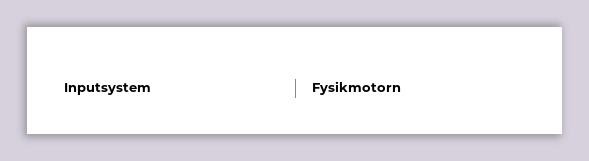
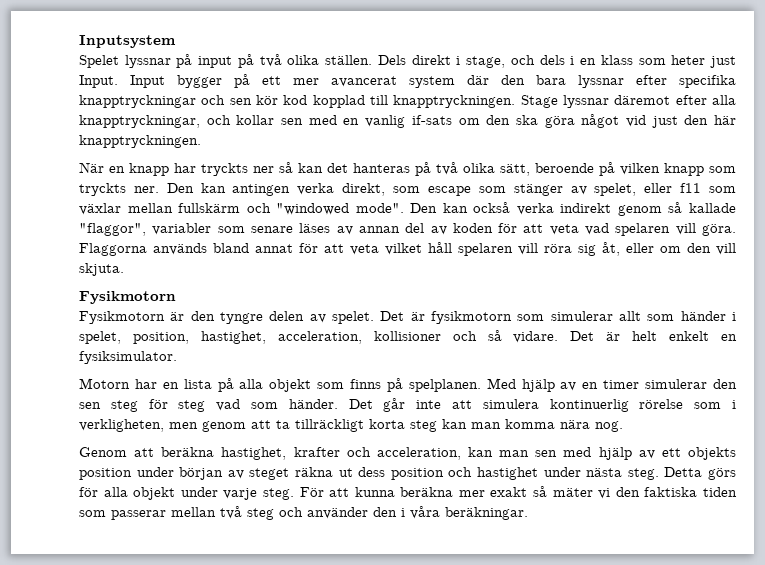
+ Spelet lyssnar på input på två olika ställen. Dels direkt i stage, och dels i en klass som heter just Input. Input bygger på ett mer avancerat system där den bara lyssnar efter specifika knapptryckningar och sen kör kod kopplad till knapptryckningen. Stage lyssnar däremot efter alla knapptryckningar, och kollar sen med en vanlig if-sats om den ska göra något vid just den här knapptryckningen.
+ När en knapp har tryckts ner så kan det hanteras på två olika sätt, beroende på vilken knapp som tryckts ner. Den kan antingen verka direkt, som escape som stänger av spelet, eller f11 som växlar mellan fullskärm och "windowed mode". Den kan också verka indirekt genom så kallade "flaggor", variabler som senare läses av annan del av koden för att veta vad spelaren vill göra. Flaggorna används bland annat för att veta vilket håll spelaren vill röra sig åt, eller om den vill skjuta.
  Fysikmotorn
+ Fysikmotorn är den tyngre delen av spelet. Det är fysikmotorn som simulerar allt som händer i spelet, position, hastighet, acceleration, kollisioner och så vidare. Det är helt enkelt en fysiksimulator.
+ Motorn har en lista på alla objekt som finns på spelplanen. Med hjälp av en timer simulerar den sen steg för steg vad som händer. Det går inte att simulera kontinuerlig rörelse som i verkligheten, men genom att ta tillräckligt korta steg kan man komma nära nog.
+ Genom att beräkna hastighet, krafter och acceleration, kan man sen med hjälp av ett objekts position under början av steget räkna ut dess position och hastighet under nästa steg. Detta görs för alla objekt under varje steg. För att kunna beräkna mer exakt så mäter vi den faktiska tiden som passerar mellan två steg och använder den i våra beräkningar.

